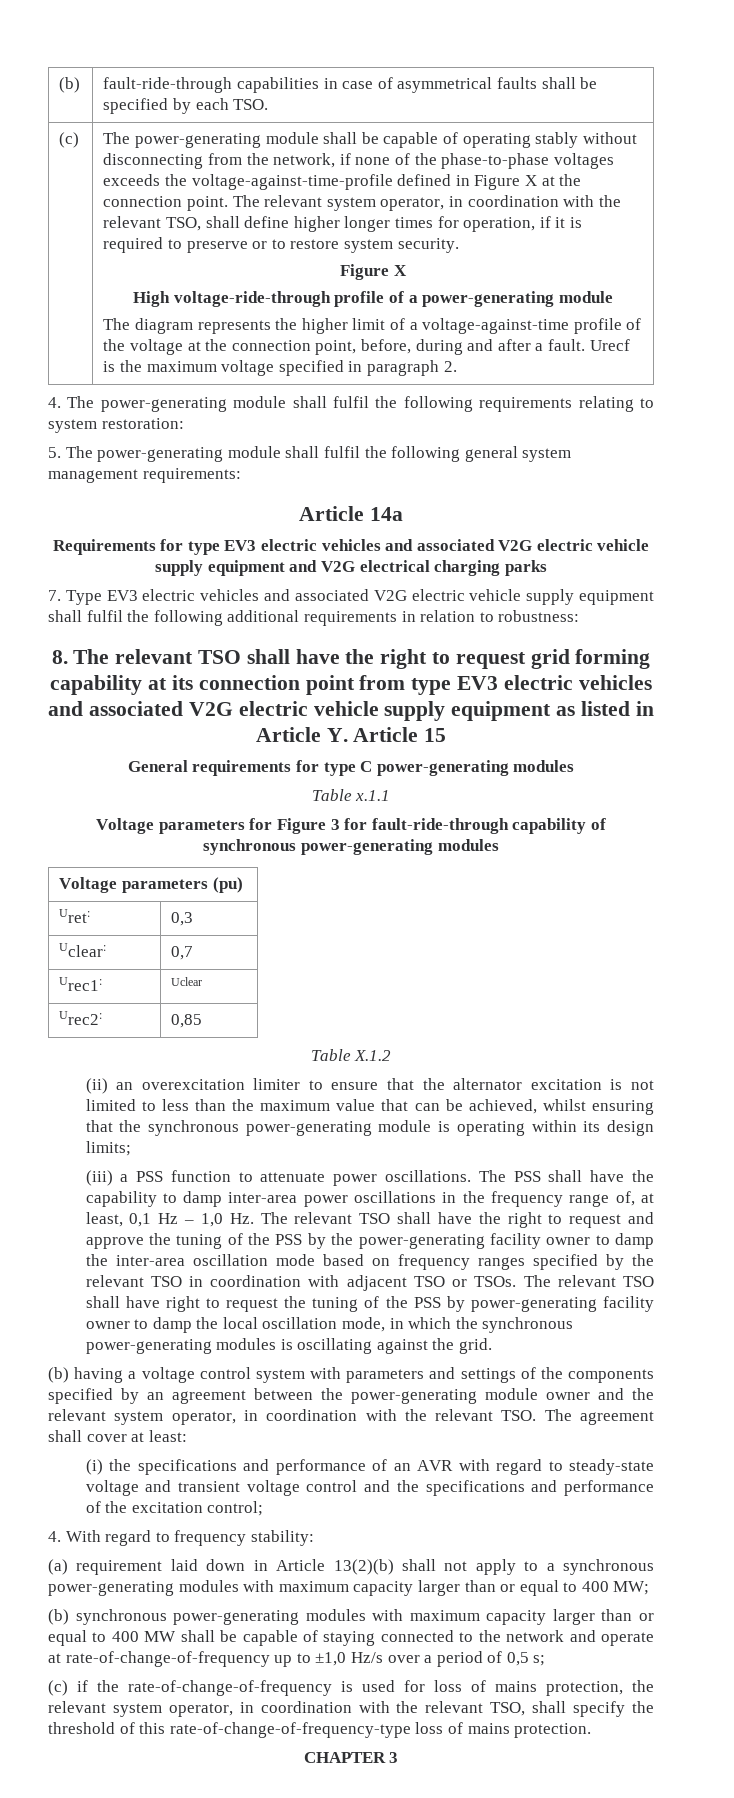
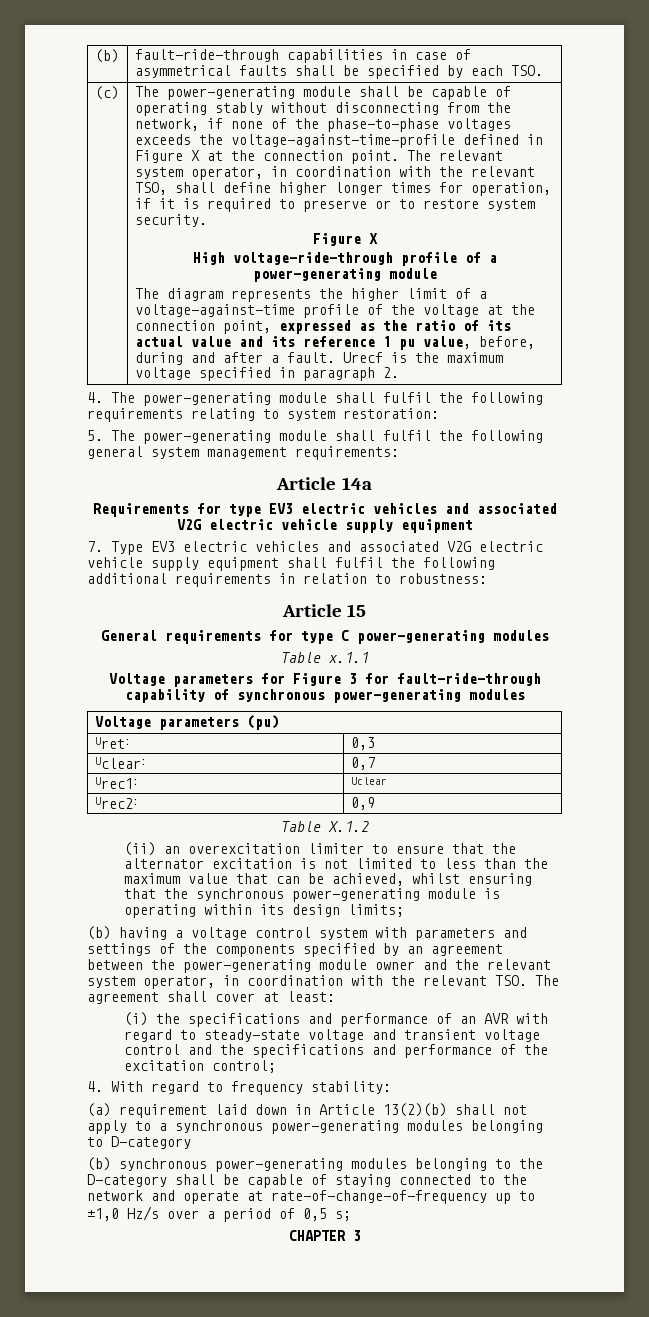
- The diagram represents the higher limit of a voltage-against-time profile of the voltage at the connection point, before, during and after a fault.
+ The diagram represents the higher limit of a voltage-against-time profile of the voltage at the connection point, expressed as the ratio of its actual value and its reference 1 pu value, before, during and after a fault.
- Requirements for type EV3 electric vehicles and associated V2G electric vehicle supply equipment and V2G electrical charging parks
+ Requirements for type EV3 electric vehicles and associated V2G electric vehicle supply equipment
- 8. The relevant TSO shall have the right to request grid forming capability at its connection point from type EV3 electric vehicles and associated V2G electric vehicle supply equipment as listed in Article Y. Article 15
+ Article 15
- Urec2: | 0,85
+ Urec2: | 0,9
- (iii) a PSS function to attenuate power oscillations. The PSS shall have the capability to damp inter-area power oscillations in the frequency range of, at least, 0,1 Hz – 1,0 Hz. The relevant TSO shall have the right to request and approve the tuning of the PSS by the power-generating facility owner to damp the inter-area oscillation mode based on frequency ranges specified by the relevant TSO in coordination with adjacent TSO or TSOs. The relevant TSO shall have right to request the tuning of the PSS by power-generating facility owner to damp the local oscillation mode, in which the synchronous power-generating modules is oscillating against the grid.
- (a) requirement laid down in Article 13(2)(b) shall not apply to a synchronous power-generating modules with maximum capacity larger than or equal to 400 MW;
- (b) synchronous power-generating modules with maximum capacity larger than or equal to 400 MW shall be capable of staying connected to the network and operate at rate-of-change-of-frequency up to ±1,0 Hz/s over a period of 0,5 s;
+ (a) requirement laid down in Article 13(2)(b) shall not apply to a synchronous power-generating modules belonging to D-category
+ (b) synchronous power-generating modules belonging to the D-category shall be capable of staying connected to the network and operate at rate-of-change-of-frequency up to ±1,0 Hz/s over a period of 0,5 s;
- (c) if the rate-of-change-of-frequency is used for loss of mains protection, the relevant system operator, in coordination with the relevant TSO, shall specify the threshold of this rate-of-change-of-frequency-type loss of mains protection.

